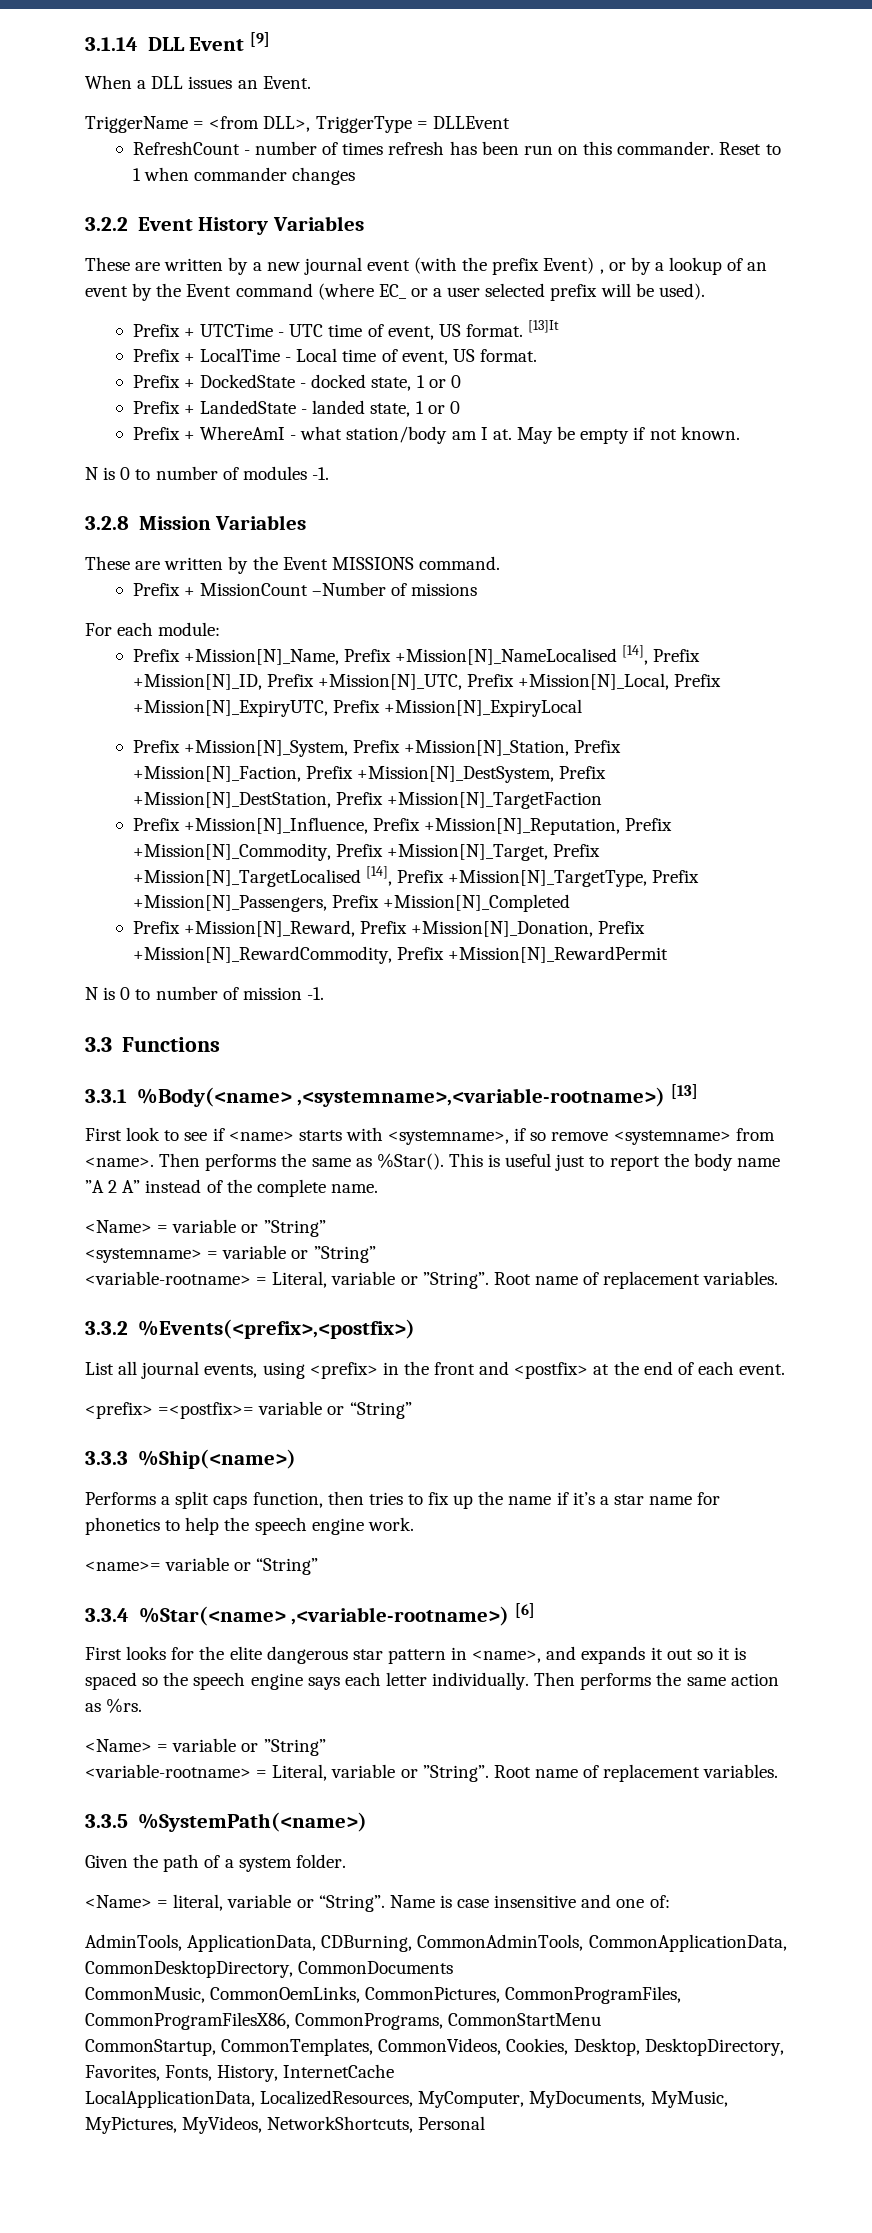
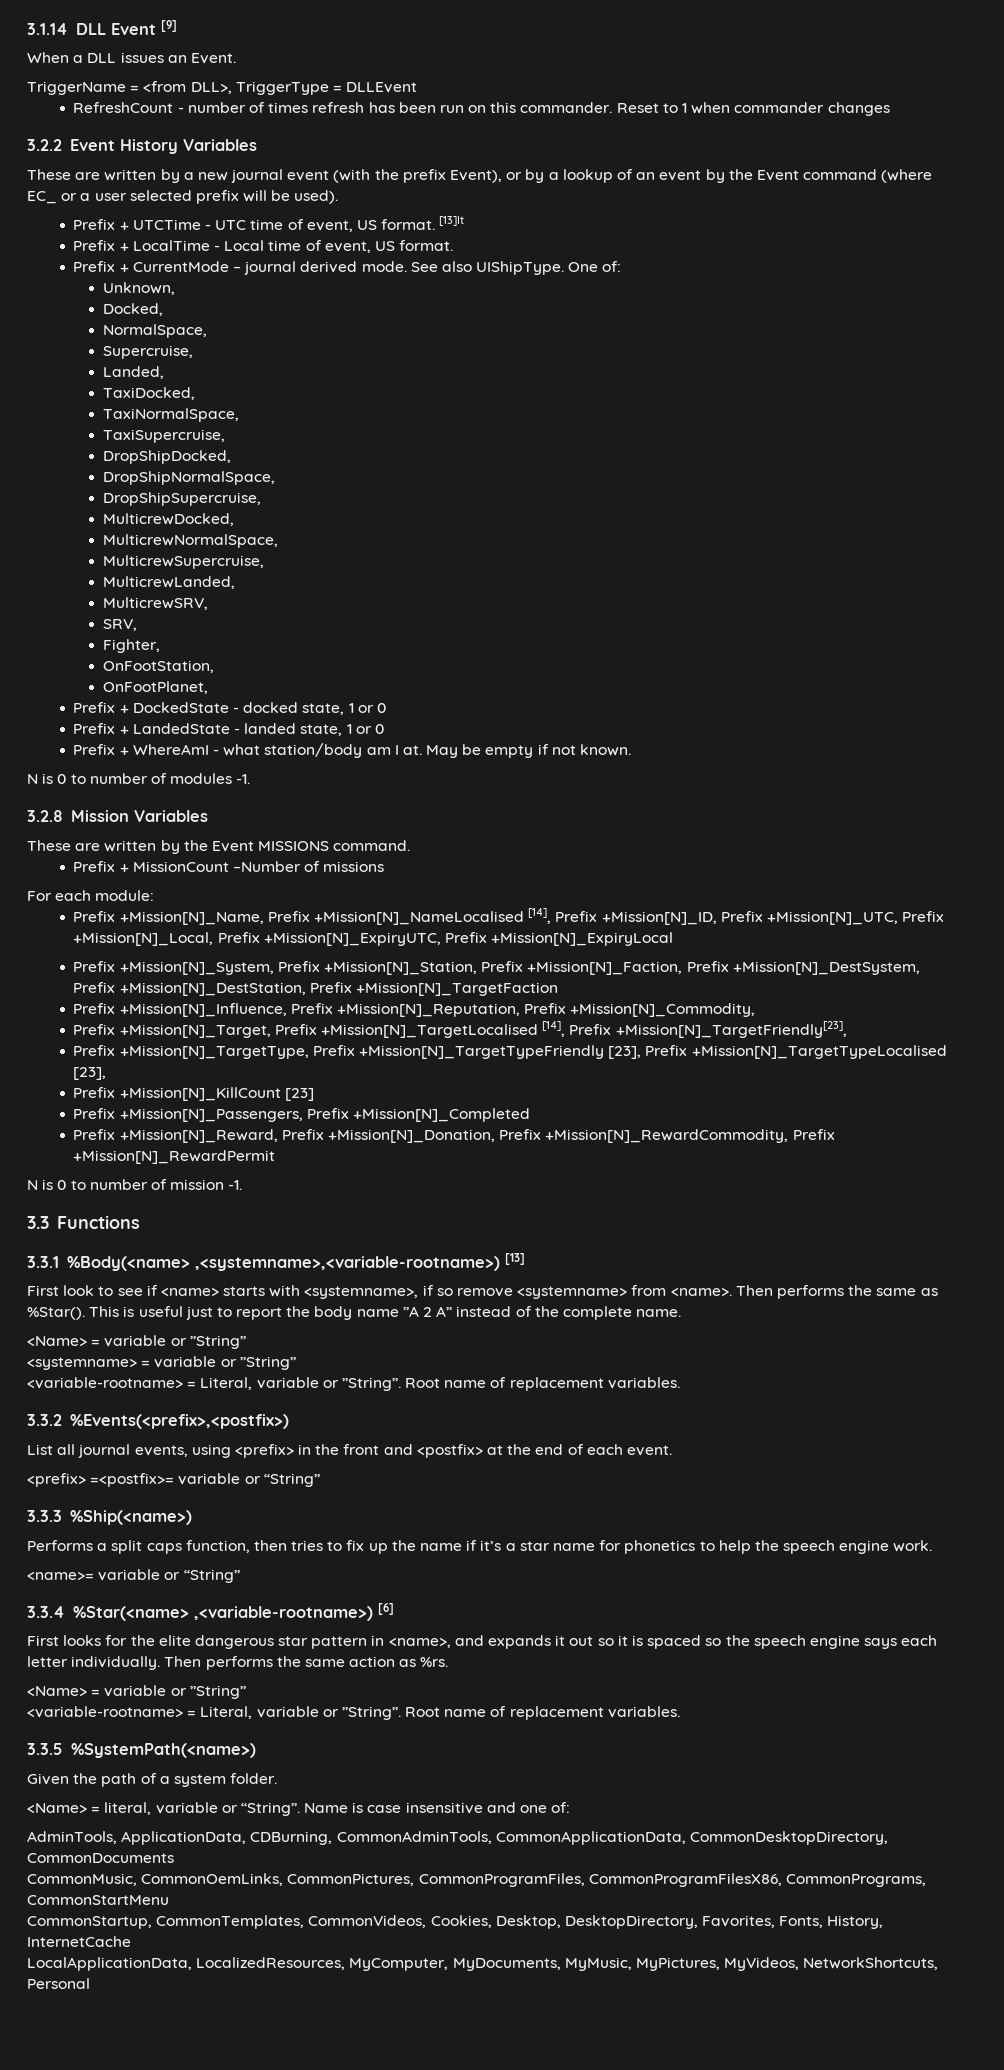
- These are written by a new journal event (with the prefix Event) , or by a lookup of an event by the Event command (where EC_ or a user selected prefix will be used).
+ These are written by a new journal event (with the prefix Event), or by a lookup of an event by the Event command (where EC_ or a user selected prefix will be used).
+ Prefix + CurrentMode – journal derived mode. See also UIShipType. One of:
+ Unknown,
+ Docked,
+ NormalSpace,
+ Supercruise,
+ Landed,
+ TaxiDocked,
+ TaxiNormalSpace,
+ TaxiSupercruise,
+ DropShipDocked,
+ DropShipNormalSpace,
+ DropShipSupercruise,
+ MulticrewDocked,
+ MulticrewNormalSpace,
+ MulticrewSupercruise,
+ MulticrewLanded,
+ MulticrewSRV,
+ SRV,
+ Fighter,
+ OnFootStation,
+ OnFootPlanet,
- Prefix +Mission[N]_Influence, Prefix +Mission[N]_Reputation, Prefix +Mission[N]_Commodity, Prefix +Mission[N]_Target, Prefix +Mission[N]_TargetLocalised [14], Prefix +Mission[N]_TargetType, Prefix +Mission[N]_Passengers, Prefix +Mission[N]_Completed
+ Prefix +Mission[N]_Influence, Prefix +Mission[N]_Reputation, Prefix +Mission[N]_Commodity,
+ Prefix +Mission[N]_Target, Prefix +Mission[N]_TargetLocalised [14], Prefix +Mission[N]_TargetFriendly[23],
+ Prefix +Mission[N]_TargetType, Prefix +Mission[N]_TargetTypeFriendly [23], Prefix +Mission[N]_TargetTypeLocalised [23],
+ Prefix +Mission[N]_KillCount [23]
+ Prefix +Mission[N]_Passengers, Prefix +Mission[N]_Completed

